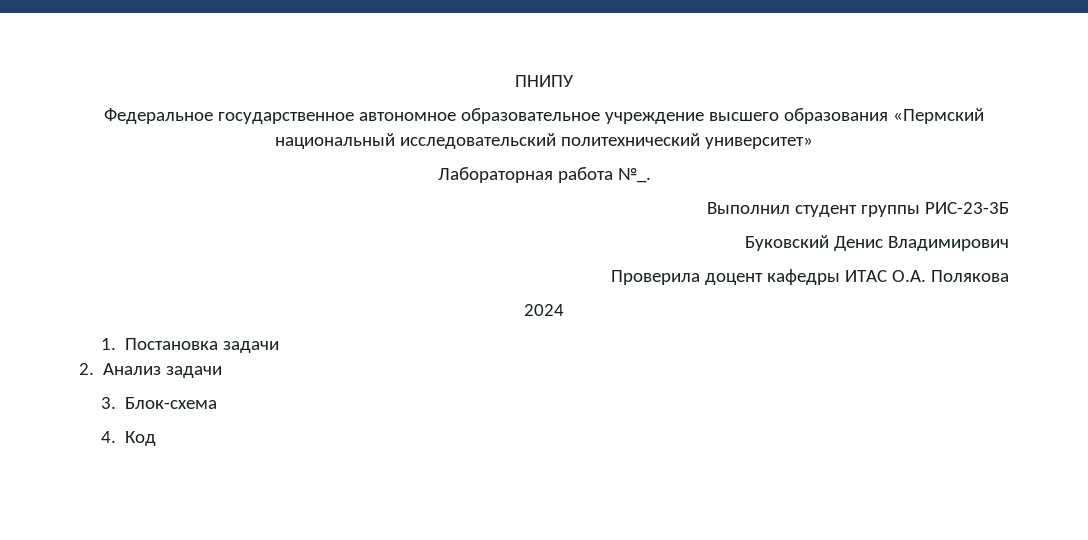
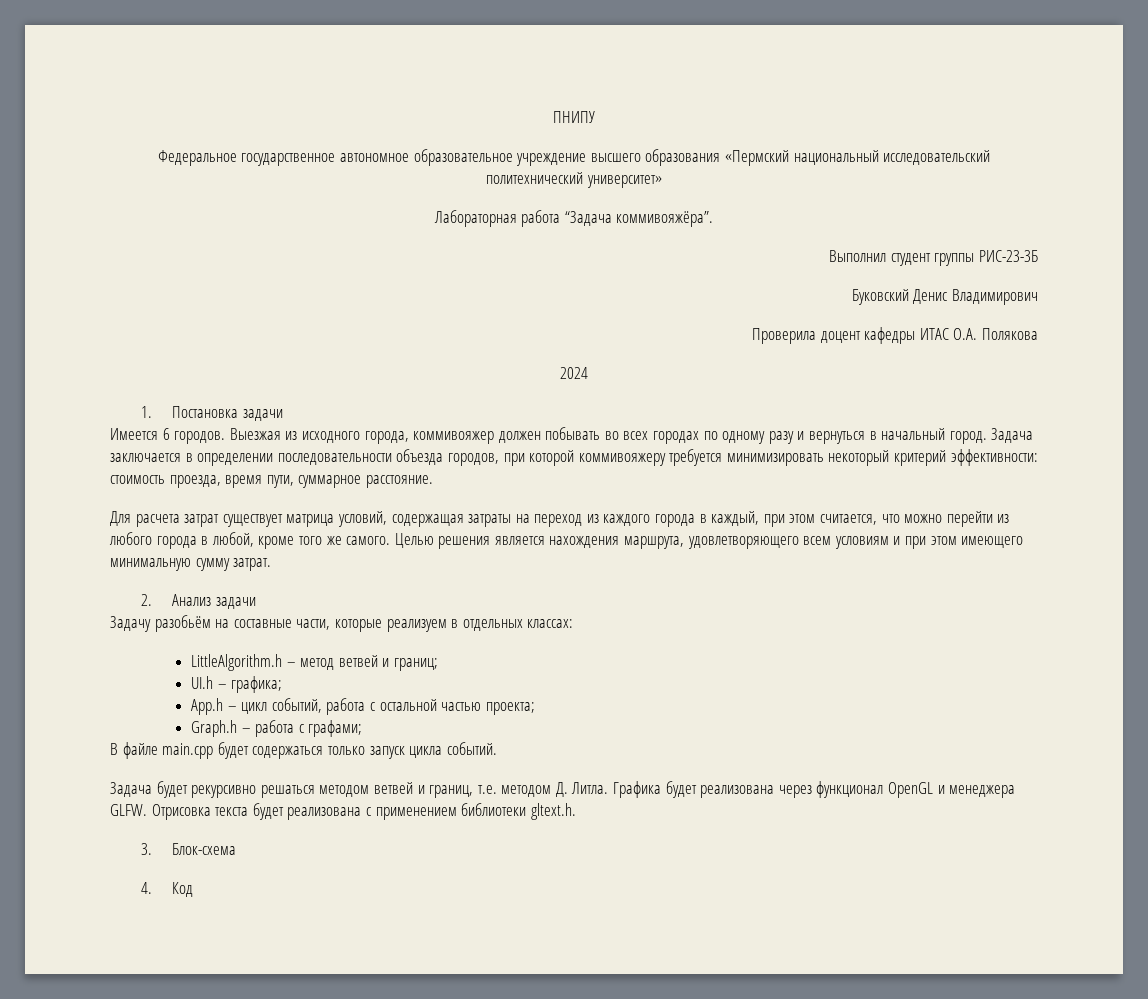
- Лабораторная работа №_.
+ Лабораторная работа “Задача коммивояжёра”.
+ Имеется 6 городов. Выезжая из исходного города, коммивояжер должен побывать во всех городах по одному разу и вернуться в начальный город. Задача заключается в определении последовательности объезда городов, при которой коммивояжеру требуется минимизировать некоторый критерий эффективности: стоимость проезда, время пути, суммарное расстояние.
+ Для расчета затрат существует матрица условий, содержащая затраты на переход из каждого города в каждый, при этом считается, что можно перейти из любого города в любой, кроме того же самого. Целью решения является нахождения маршрута, удовлетворяющего всем условиям и при этом имеющего минимальную сумму затрат.
  2. Анализ задачи
+ Задачу разобьём на составные части, которые реализуем в отдельных классах:
+ LittleAlgorithm.h – метод ветвей и границ;
+ UI.h – графика;
+ App.h – цикл событий, работа с остальной частью проекта;
+ Graph.h – работа с графами;
+ В файле main.cpp будет содержаться только запуск цикла событий.
+ Задача будет рекурсивно решаться методом ветвей и границ, т.е. методом Д. Литла. Графика будет реализована через функционал OpenGL и менеджера GLFW. Отрисовка текста будет реализована с применением библиотеки gltext.h.

